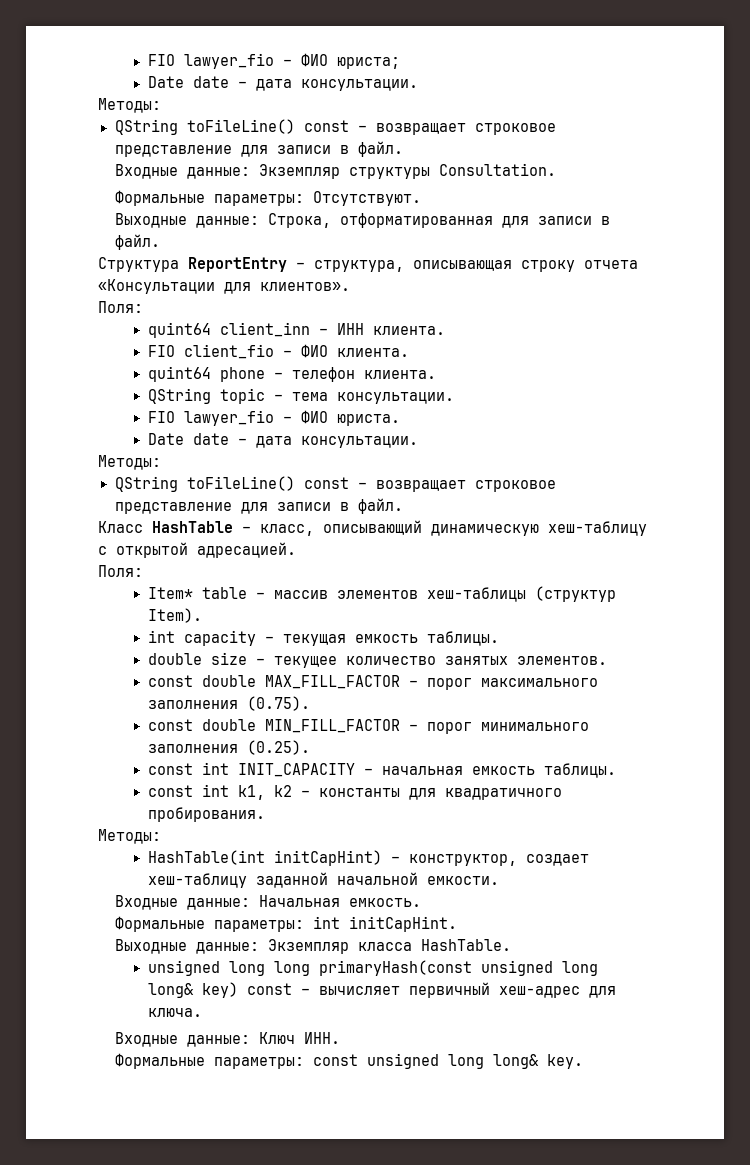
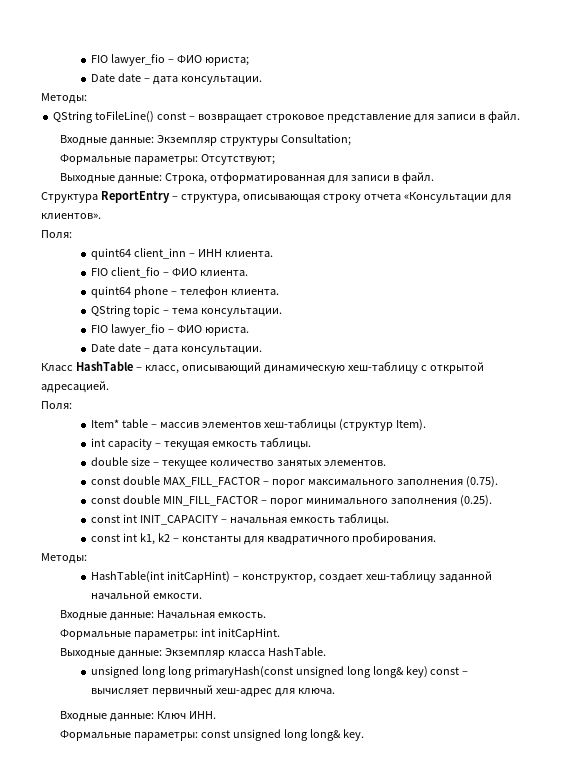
- Входные данные: Экземпляр структуры Consultation.
- Формальные параметры: Отсутствуют.
+ Входные данные: Экземпляр структуры Consultation;
+ Формальные параметры: Отсутствуют;
  FIO lawyer_fio – ФИО юриста.
  Date date – дата консультации.
- Методы:
- QString toFileLine() const – возвращает строковое представление для записи в файл.

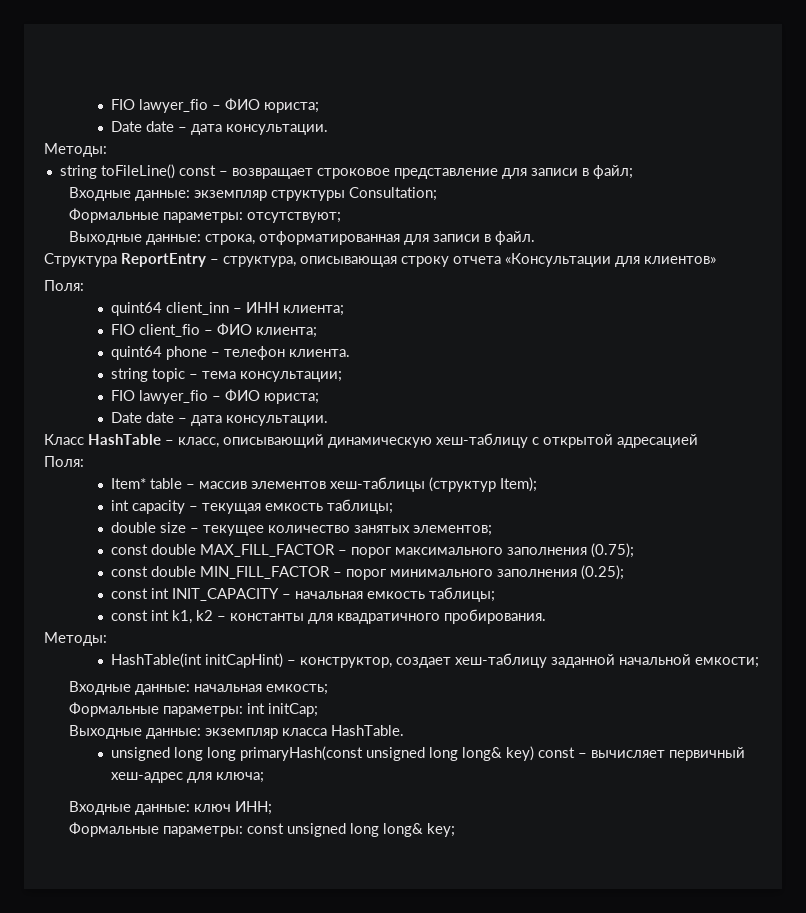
- QString toFileLine() const – возвращает строковое представление для записи в файл.
- Входные данные: Экземпляр структуры Consultation;
+ string toFileLine() const – возвращает строковое представление для записи в файл;
+ Входные данные: экземпляр структуры Consultation;
- Формальные параметры: Отсутствуют;
- Выходные данные: Строка, отформатированная для записи в файл.
+ Формальные параметры: отсутствуют;
+ Выходные данные: строка, отформатированная для записи в файл.
- Структура ReportEntry – структура, описывающая строку отчета «Консультации для клиентов».
+ Структура ReportEntry – структура, описывающая строку отчета «Консультации для клиентов»
- quint64 client_inn – ИНН клиента.
+ quint64 client_inn – ИНН клиента;
- FIO client_fio – ФИО клиента.
+ FIO client_fio – ФИО клиента;
- QString topic – тема консультации.
- FIO lawyer_fio – ФИО юриста.
+ string topic – тема консультации;
+ FIO lawyer_fio – ФИО юриста;
- Класс HashTable – класс, описывающий динамическую хеш-таблицу с открытой адресацией.
+ Класс HashTable – класс, описывающий динамическую хеш-таблицу с открытой адресацией
- Item* table – массив элементов хеш-таблицы (структур Item).
+ Item* table – массив элементов хеш-таблицы (структур Item);
- int capacity – текущая емкость таблицы.
+ int capacity – текущая емкость таблицы;
- double size – текущее количество занятых элементов.
+ double size – текущее количество занятых элементов;
- const double MAX_FILL_FACTOR – порог максимального заполнения (0.75).
+ const double MAX_FILL_FACTOR – порог максимального заполнения (0.75);
- const double MIN_FILL_FACTOR – порог минимального заполнения (0.25).
+ const double MIN_FILL_FACTOR – порог минимального заполнения (0.25);
- const int INIT_CAPACITY – начальная емкость таблицы.
+ const int INIT_CAPACITY – начальная емкость таблицы;
- HashTable(int initCapHint) – конструктор, создает хеш-таблицу заданной начальной емкости.
- Входные данные: Начальная емкость.
+ HashTable(int initCapHint) – конструктор, создает хеш-таблицу заданной начальной емкости;
+ Входные данные: начальная емкость;
- Формальные параметры: int initCapHint.
- Выходные данные: Экземпляр класса HashTable.
+ Формальные параметры: int initCap;
+ Выходные данные: экземпляр класса HashTable.
- unsigned long long primaryHash(const unsigned long long& key) const – вычисляет первичный хеш-адрес для ключа.
- Входные данные: Ключ ИНН.
+ unsigned long long primaryHash(const unsigned long long& key) const – вычисляет первичный хеш-адрес для ключа;
+ Входные данные: ключ ИНН;
- Формальные параметры: const unsigned long long& key.
+ Формальные параметры: const unsigned long long& key;

